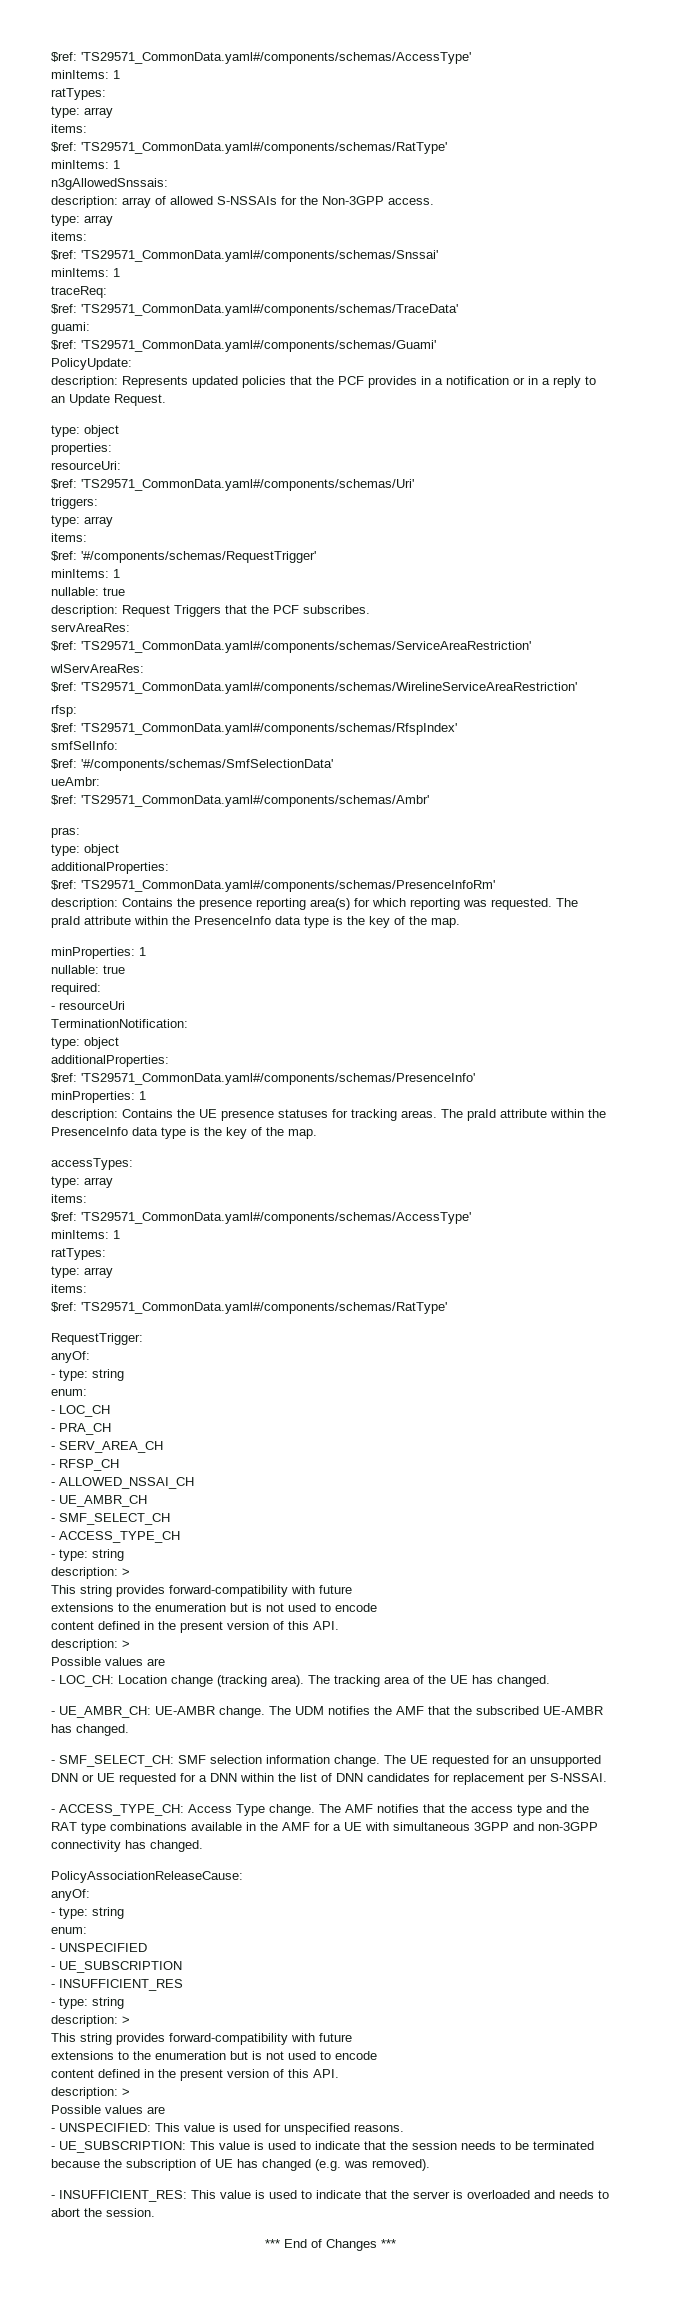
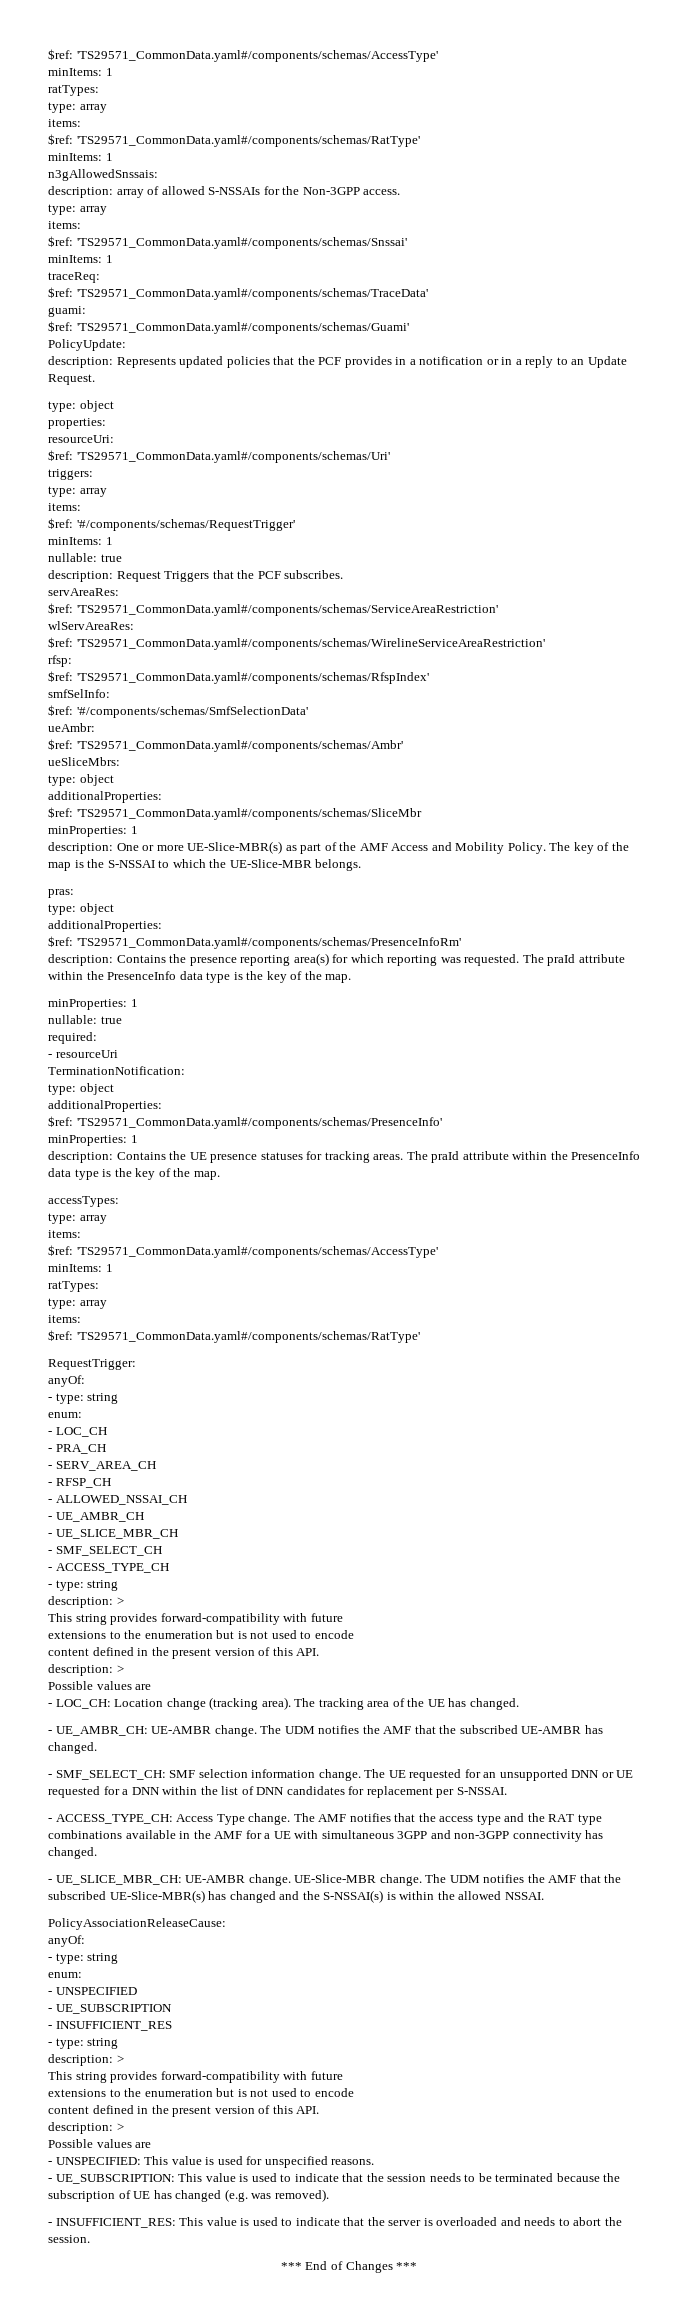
+ ueSliceMbrs:
+ type: object
+ additionalProperties:
+ $ref: 'TS29571_CommonData.yaml#/components/schemas/SliceMbr
+ minProperties: 1
+ description: One or more UE-Slice-MBR(s) as part of the AMF Access and Mobility Policy. The key of the map is the S-NSSAI to which the UE-Slice-MBR belongs.
+ - UE_SLICE_MBR_CH
+ - UE_SLICE_MBR_CH: UE-AMBR change. UE-Slice-MBR change. The UDM notifies the AMF that the subscribed UE-Slice-MBR(s) has changed and the S-NSSAI(s) is within the allowed NSSAI.

